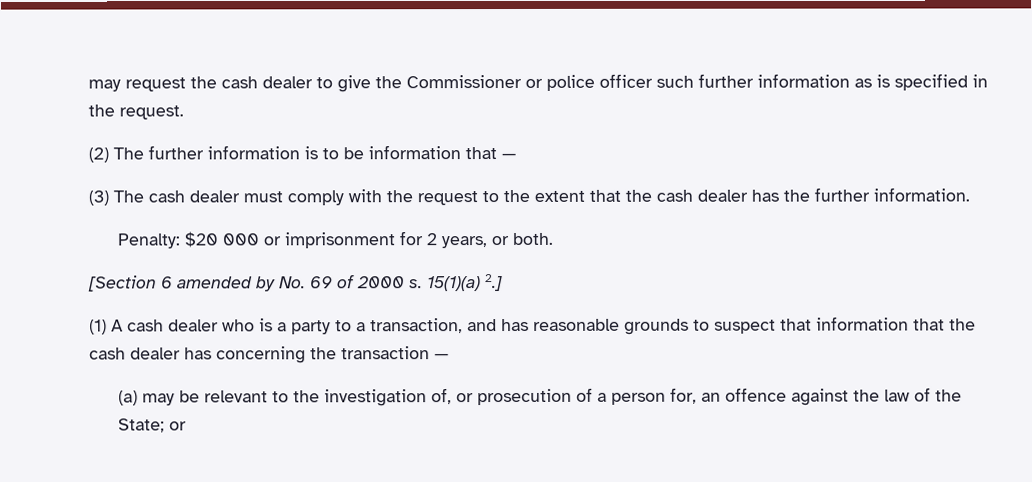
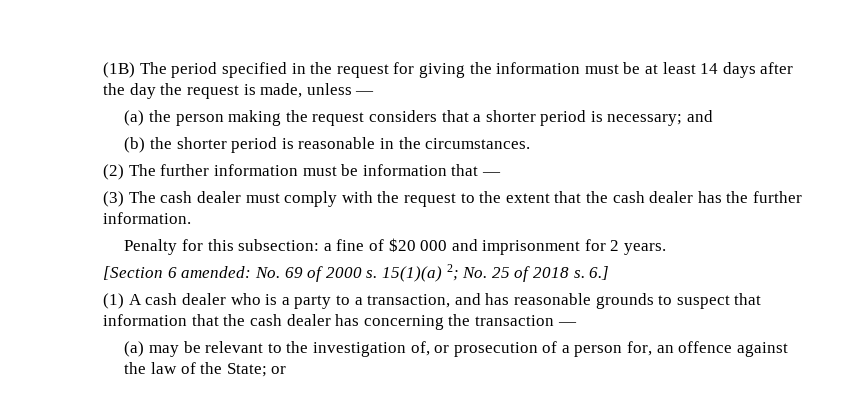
- may request the cash dealer to give the Commissioner or police officer such further information as is specified in the request.
+ (1B) The period specified in the request for giving the information must be at least 14 days after the day the request is made, unless —
+ (a) the person making the request considers that a shorter period is necessary; and
+ (b) the shorter period is reasonable in the circumstances.
- (2) The further information is to be information that —
+ (2) The further information must be information that —
- Penalty: $20 000 or imprisonment for 2 years, or both.
+ Penalty for this subsection: a fine of $20 000 and imprisonment for 2 years.
- [Section 6 amended by No. 69 of 2000 s.
+ [Section 6 amended: No. 69 of 2000 s.
- 15(1)(a) 2.]
+ 15(1)(a) 2; No. 25 of 2018 s. 6.]

